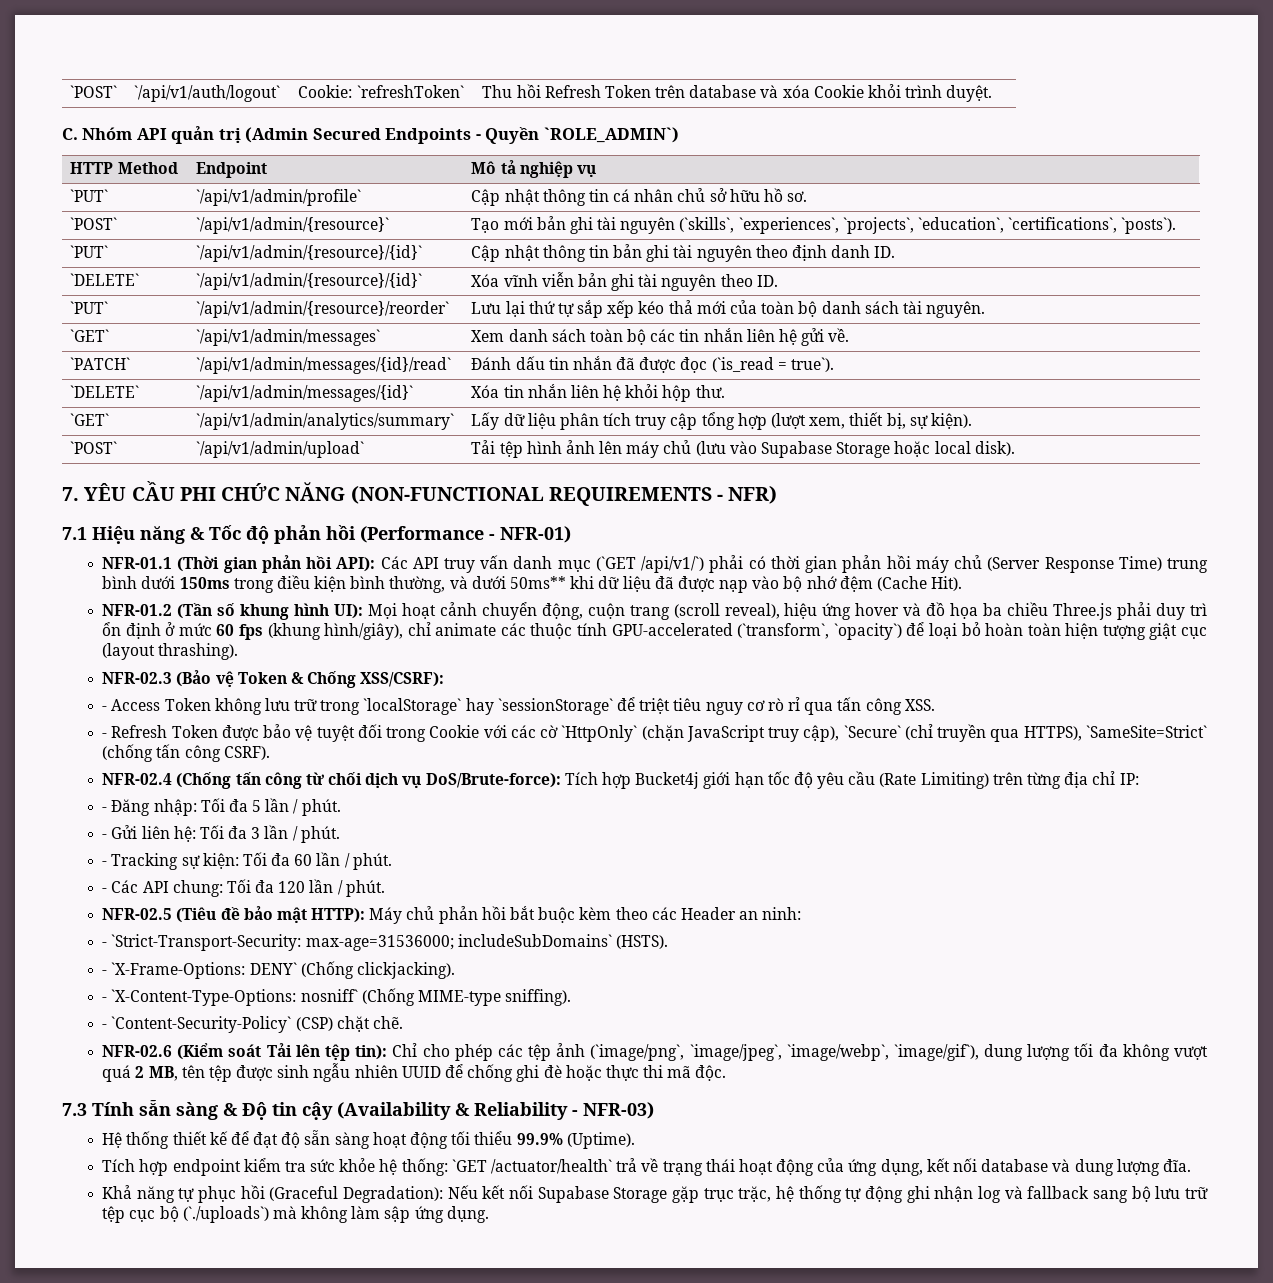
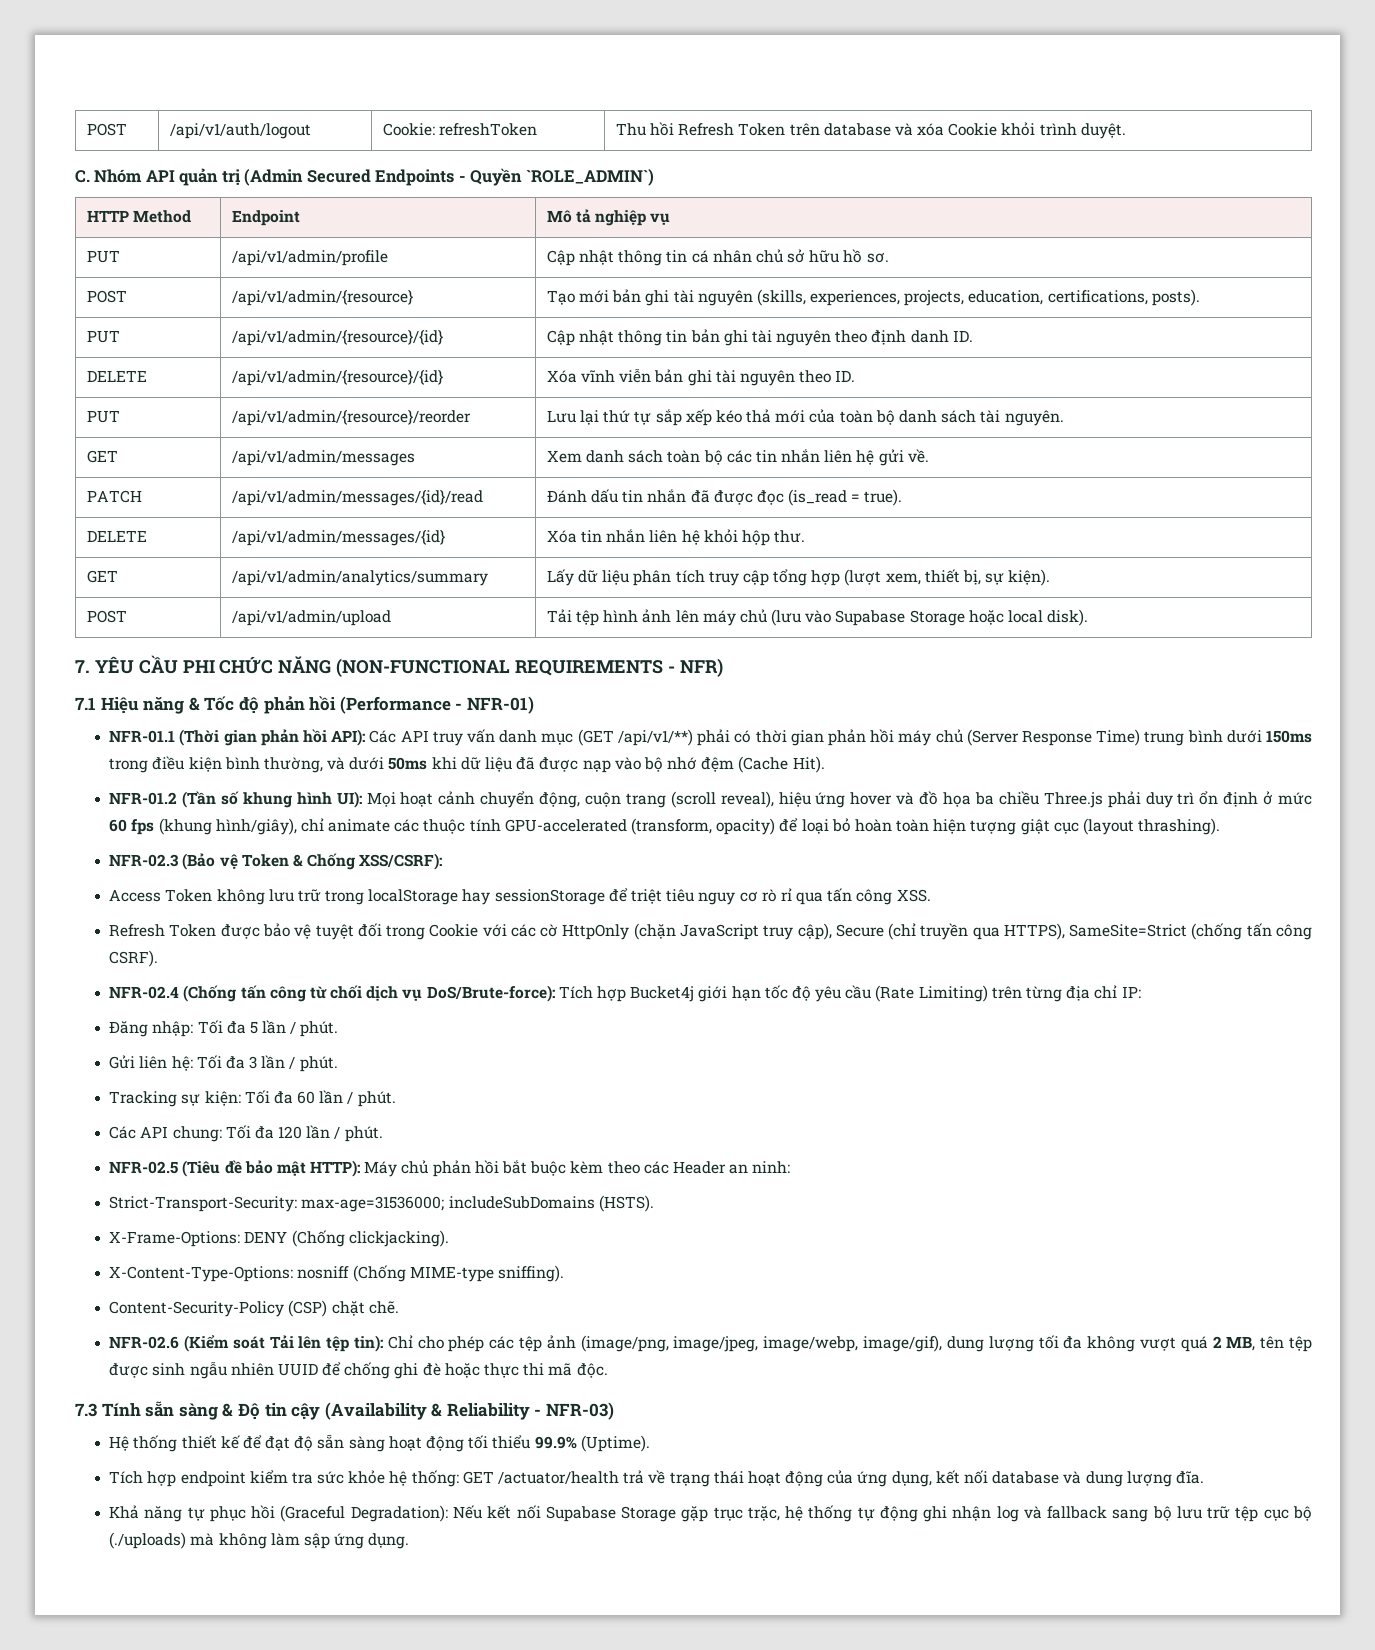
- `POST` | `/api/v1/auth/logout` | Cookie: `refreshToken` | Thu hồi Refresh Token trên database và xóa Cookie khỏi trình duyệt.
+ POST | /api/v1/auth/logout | Cookie: refreshToken | Thu hồi Refresh Token trên database và xóa Cookie khỏi trình duyệt.
- `PUT` | `/api/v1/admin/profile` | Cập nhật thông tin cá nhân chủ sở hữu hồ sơ.
+ PUT | /api/v1/admin/profile | Cập nhật thông tin cá nhân chủ sở hữu hồ sơ.
- `POST` | `/api/v1/admin/{resource}` | Tạo mới bản ghi tài nguyên (`skills`, `experiences`, `projects`, `education`, `certifications`, `posts`).
- `PUT` | `/api/v1/admin/{resource}/{id}` | Cập nhật thông tin bản ghi tài nguyên theo định danh ID.
+ POST | /api/v1/admin/{resource} | Tạo mới bản ghi tài nguyên (skills, experiences, projects, education, certifications, posts).
+ PUT | /api/v1/admin/{resource}/{id} | Cập nhật thông tin bản ghi tài nguyên theo định danh ID.
- `DELETE` | `/api/v1/admin/{resource}/{id}` | Xóa vĩnh viễn bản ghi tài nguyên theo ID.
+ DELETE | /api/v1/admin/{resource}/{id} | Xóa vĩnh viễn bản ghi tài nguyên theo ID.
- `PUT` | `/api/v1/admin/{resource}/reorder` | Lưu lại thứ tự sắp xếp kéo thả mới của toàn bộ danh sách tài nguyên.
+ PUT | /api/v1/admin/{resource}/reorder | Lưu lại thứ tự sắp xếp kéo thả mới của toàn bộ danh sách tài nguyên.
- `GET` | `/api/v1/admin/messages` | Xem danh sách toàn bộ các tin nhắn liên hệ gửi về.
+ GET | /api/v1/admin/messages | Xem danh sách toàn bộ các tin nhắn liên hệ gửi về.
- `PATCH` | `/api/v1/admin/messages/{id}/read` | Đánh dấu tin nhắn đã được đọc (`is_read = true`).
- `DELETE` | `/api/v1/admin/messages/{id}` | Xóa tin nhắn liên hệ khỏi hộp thư.
+ PATCH | /api/v1/admin/messages/{id}/read | Đánh dấu tin nhắn đã được đọc (is_read = true).
+ DELETE | /api/v1/admin/messages/{id} | Xóa tin nhắn liên hệ khỏi hộp thư.
- `GET` | `/api/v1/admin/analytics/summary` | Lấy dữ liệu phân tích truy cập tổng hợp (lượt xem, thiết bị, sự kiện).
+ GET | /api/v1/admin/analytics/summary | Lấy dữ liệu phân tích truy cập tổng hợp (lượt xem, thiết bị, sự kiện).
- `POST` | `/api/v1/admin/upload` | Tải tệp hình ảnh lên máy chủ (lưu vào Supabase Storage hoặc local disk).
+ POST | /api/v1/admin/upload | Tải tệp hình ảnh lên máy chủ (lưu vào Supabase Storage hoặc local disk).
- NFR-01.1 (Thời gian phản hồi API): Các API truy vấn danh mục (`GET /api/v1/`) phải có thời gian phản hồi máy chủ (Server Response Time) trung bình dưới 150ms trong điều kiện bình thường, và dưới 50ms** khi dữ liệu đã được nạp vào bộ nhớ đệm (Cache Hit).
+ NFR-01.1 (Thời gian phản hồi API): Các API truy vấn danh mục (GET /api/v1/**) phải có thời gian phản hồi máy chủ (Server Response Time) trung bình dưới 150ms trong điều kiện bình thường, và dưới 50ms khi dữ liệu đã được nạp vào bộ nhớ đệm (Cache Hit).
- NFR-01.2 (Tần số khung hình UI): Mọi hoạt cảnh chuyển động, cuộn trang (scroll reveal), hiệu ứng hover và đồ họa ba chiều Three.js phải duy trì ổn định ở mức 60 fps (khung hình/giây), chỉ animate các thuộc tính GPU-accelerated (`transform`, `opacity`) để loại bỏ hoàn toàn hiện tượng giật cục (layout thrashing).
+ NFR-01.2 (Tần số khung hình UI): Mọi hoạt cảnh chuyển động, cuộn trang (scroll reveal), hiệu ứng hover và đồ họa ba chiều Three.js phải duy trì ổn định ở mức 60 fps (khung hình/giây), chỉ animate các thuộc tính GPU-accelerated (transform, opacity) để loại bỏ hoàn toàn hiện tượng giật cục (layout thrashing).
- - Access Token không lưu trữ trong `localStorage` hay `sessionStorage` để triệt tiêu nguy cơ rò rỉ qua tấn công XSS.
+ Access Token không lưu trữ trong localStorage hay sessionStorage để triệt tiêu nguy cơ rò rỉ qua tấn công XSS.
- - Refresh Token được bảo vệ tuyệt đối trong Cookie với các cờ `HttpOnly` (chặn JavaScript truy cập), `Secure` (chỉ truyền qua HTTPS), `SameSite=Strict` (chống tấn công CSRF).
+ Refresh Token được bảo vệ tuyệt đối trong Cookie với các cờ HttpOnly (chặn JavaScript truy cập), Secure (chỉ truyền qua HTTPS), SameSite=Strict (chống tấn công CSRF).
- - Đăng nhập: Tối đa 5 lần / phút.
+ Đăng nhập: Tối đa 5 lần / phút.
- - Gửi liên hệ: Tối đa 3 lần / phút.
+ Gửi liên hệ: Tối đa 3 lần / phút.
- - Tracking sự kiện: Tối đa 60 lần / phút.
+ Tracking sự kiện: Tối đa 60 lần / phút.
- - Các API chung: Tối đa 120 lần / phút.
+ Các API chung: Tối đa 120 lần / phút.
- - `Strict-Transport-Security: max-age=31536000; includeSubDomains` (HSTS).
- - `X-Frame-Options: DENY` (Chống clickjacking).
+ Strict-Transport-Security: max-age=31536000; includeSubDomains (HSTS).
+ X-Frame-Options: DENY (Chống clickjacking).
- - `X-Content-Type-Options: nosniff` (Chống MIME-type sniffing).
+ X-Content-Type-Options: nosniff (Chống MIME-type sniffing).
- - `Content-Security-Policy` (CSP) chặt chẽ.
+ Content-Security-Policy (CSP) chặt chẽ.
- NFR-02.6 (Kiểm soát Tải lên tệp tin): Chỉ cho phép các tệp ảnh (`image/png`, `image/jpeg`, `image/webp`, `image/gif`), dung lượng tối đa không vượt quá 2 MB, tên tệp được sinh ngẫu nhiên UUID để chống ghi đè hoặc thực thi mã độc.
+ NFR-02.6 (Kiểm soát Tải lên tệp tin): Chỉ cho phép các tệp ảnh (image/png, image/jpeg, image/webp, image/gif), dung lượng tối đa không vượt quá 2 MB, tên tệp được sinh ngẫu nhiên UUID để chống ghi đè hoặc thực thi mã độc.
- Tích hợp endpoint kiểm tra sức khỏe hệ thống: `GET /actuator/health` trả về trạng thái hoạt động của ứng dụng, kết nối database và dung lượng đĩa.
+ Tích hợp endpoint kiểm tra sức khỏe hệ thống: GET /actuator/health trả về trạng thái hoạt động của ứng dụng, kết nối database và dung lượng đĩa.
- Khả năng tự phục hồi (Graceful Degradation): Nếu kết nối Supabase Storage gặp trục trặc, hệ thống tự động ghi nhận log và fallback sang bộ lưu trữ tệp cục bộ (`./uploads`) mà không làm sập ứng dụng.
+ Khả năng tự phục hồi (Graceful Degradation): Nếu kết nối Supabase Storage gặp trục trặc, hệ thống tự động ghi nhận log và fallback sang bộ lưu trữ tệp cục bộ (./uploads) mà không làm sập ứng dụng.

